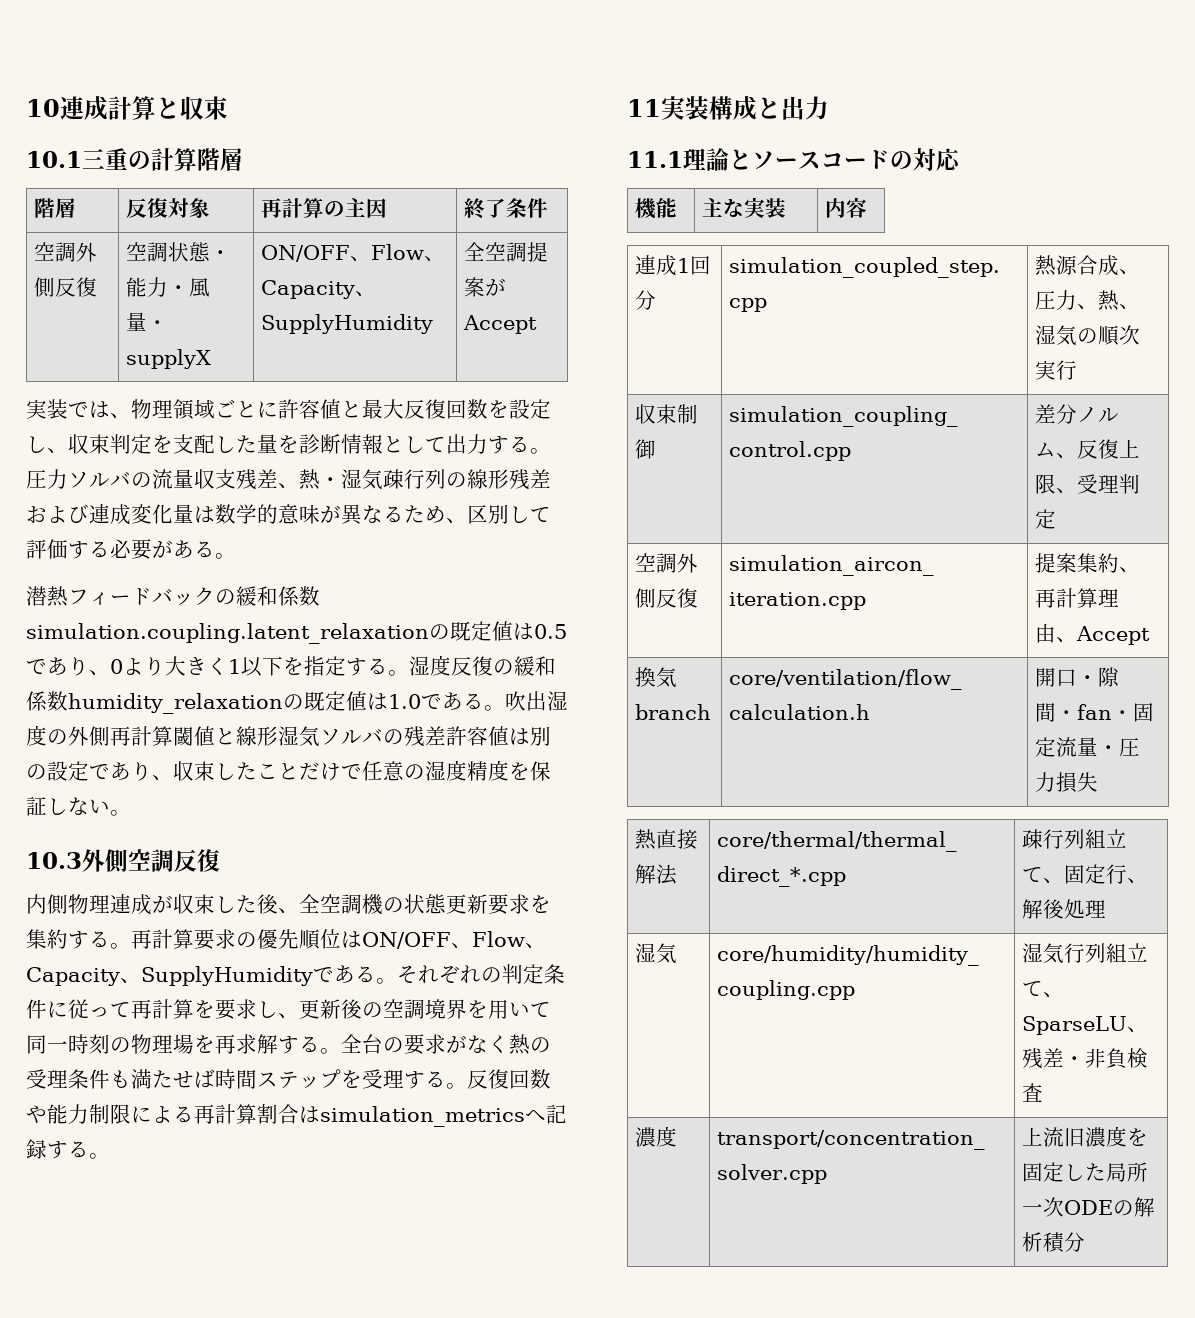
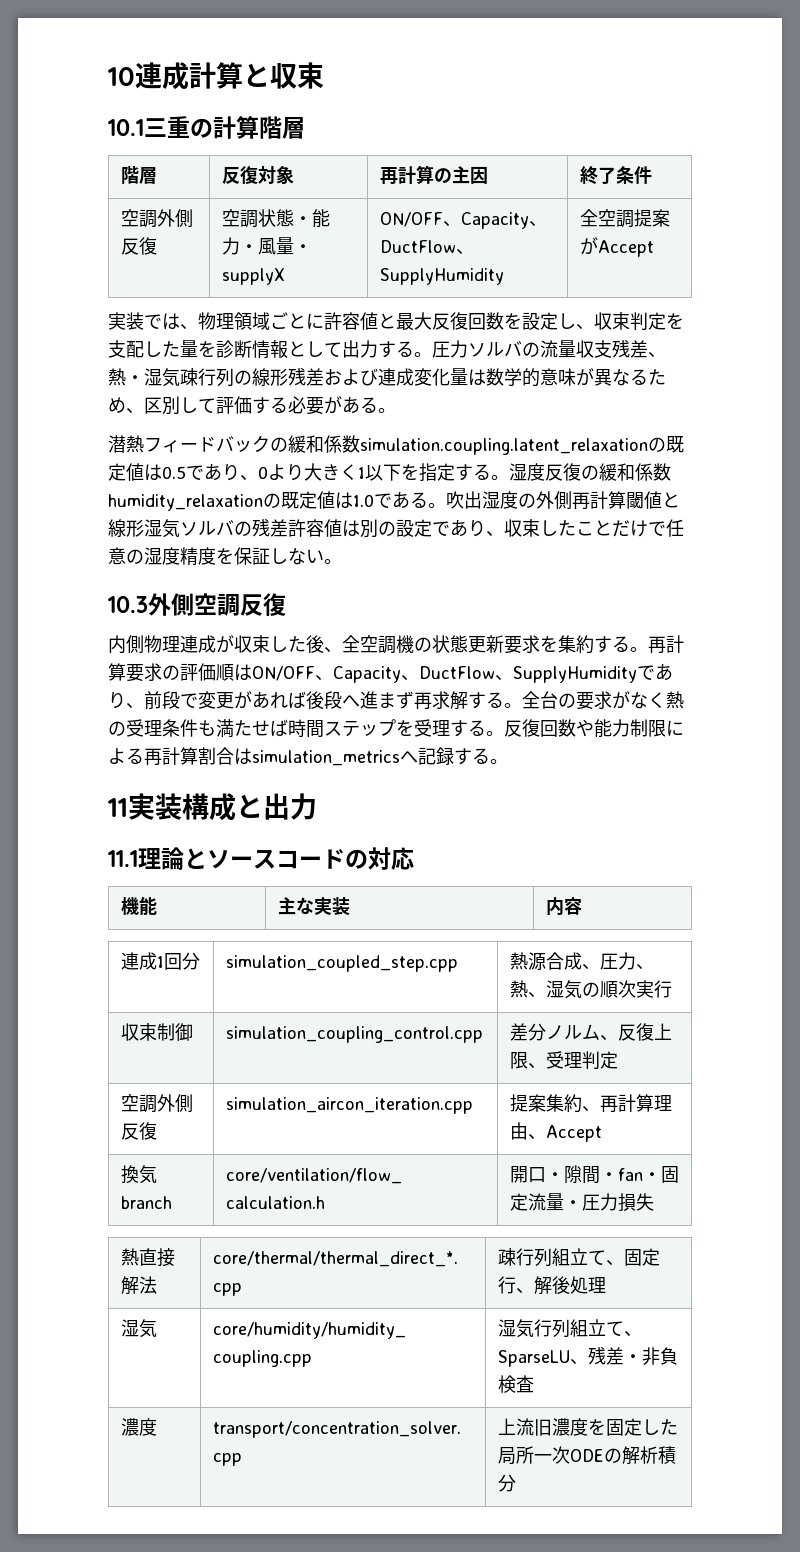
- 空調外側反復 | 空調状態・能力・風量・supplyX | ON/OFF、Flow、Capacity、SupplyHumidity | 全空調提案がAccept
+ 空調外側反復 | 空調状態・能力・風量・supplyX | ON/OFF、Capacity、DuctFlow、SupplyHumidity | 全空調提案がAccept
- 再計算要求の優先順位はON/OFF、Flow、Capacity、SupplyHumidityである。それぞれの判定条件に従って再計算を要求し、更新後の空調境界を用いて同一時刻の物理場を再求解する。
+ 再計算要求の評価順はON/OFF、Capacity、DuctFlow、SupplyHumidityであり、前段で変更があれば後段へ進まず再求解する。

